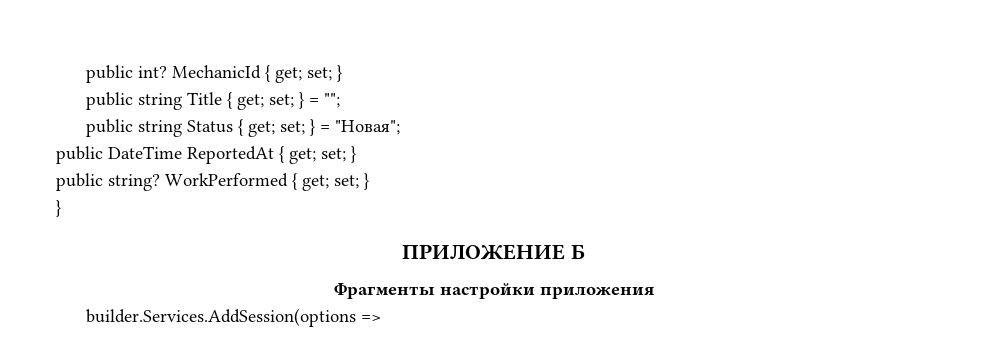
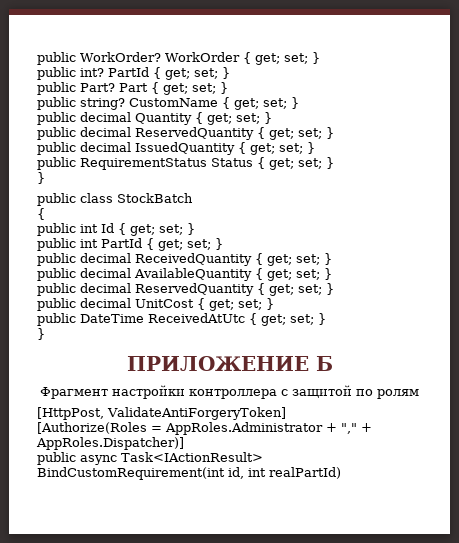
- public int? MechanicId { get; set; }
- public string Title { get; set; } = "";
- public string Status { get; set; } = "Новая";
- public DateTime ReportedAt { get; set; }
+ public WorkOrder? WorkOrder { get; set; }
+ public int? PartId { get; set; }
+ public Part? Part { get; set; }
- WorkPerformed { get; set; }
+ CustomName { get; set; }
+ public decimal Quantity { get; set; }
+ public decimal ReservedQuantity { get; set; }
+ public decimal IssuedQuantity { get; set; }
+ public RequirementStatus Status { get; set; }
+ }
+ public class StockBatch
+ {
+ public int Id { get; set; }
+ public int PartId { get; set; }
+ public decimal ReceivedQuantity { get; set; }
+ public decimal AvailableQuantity { get; set; }
+ public decimal ReservedQuantity { get; set; }
+ public decimal UnitCost { get; set; }
+ public DateTime ReceivedAtUtc { get; set; }
- Фрагменты настройки приложения
- builder.Services.AddSession(options =>
+ Фрагмент настройки контроллера с защитой по ролям
+ [HttpPost, ValidateAntiForgeryToken]
+ [Authorize(Roles = AppRoles.Administrator + "," + AppRoles.Dispatcher)]
+ public async Task<IActionResult> BindCustomRequirement(int id, int realPartId)

